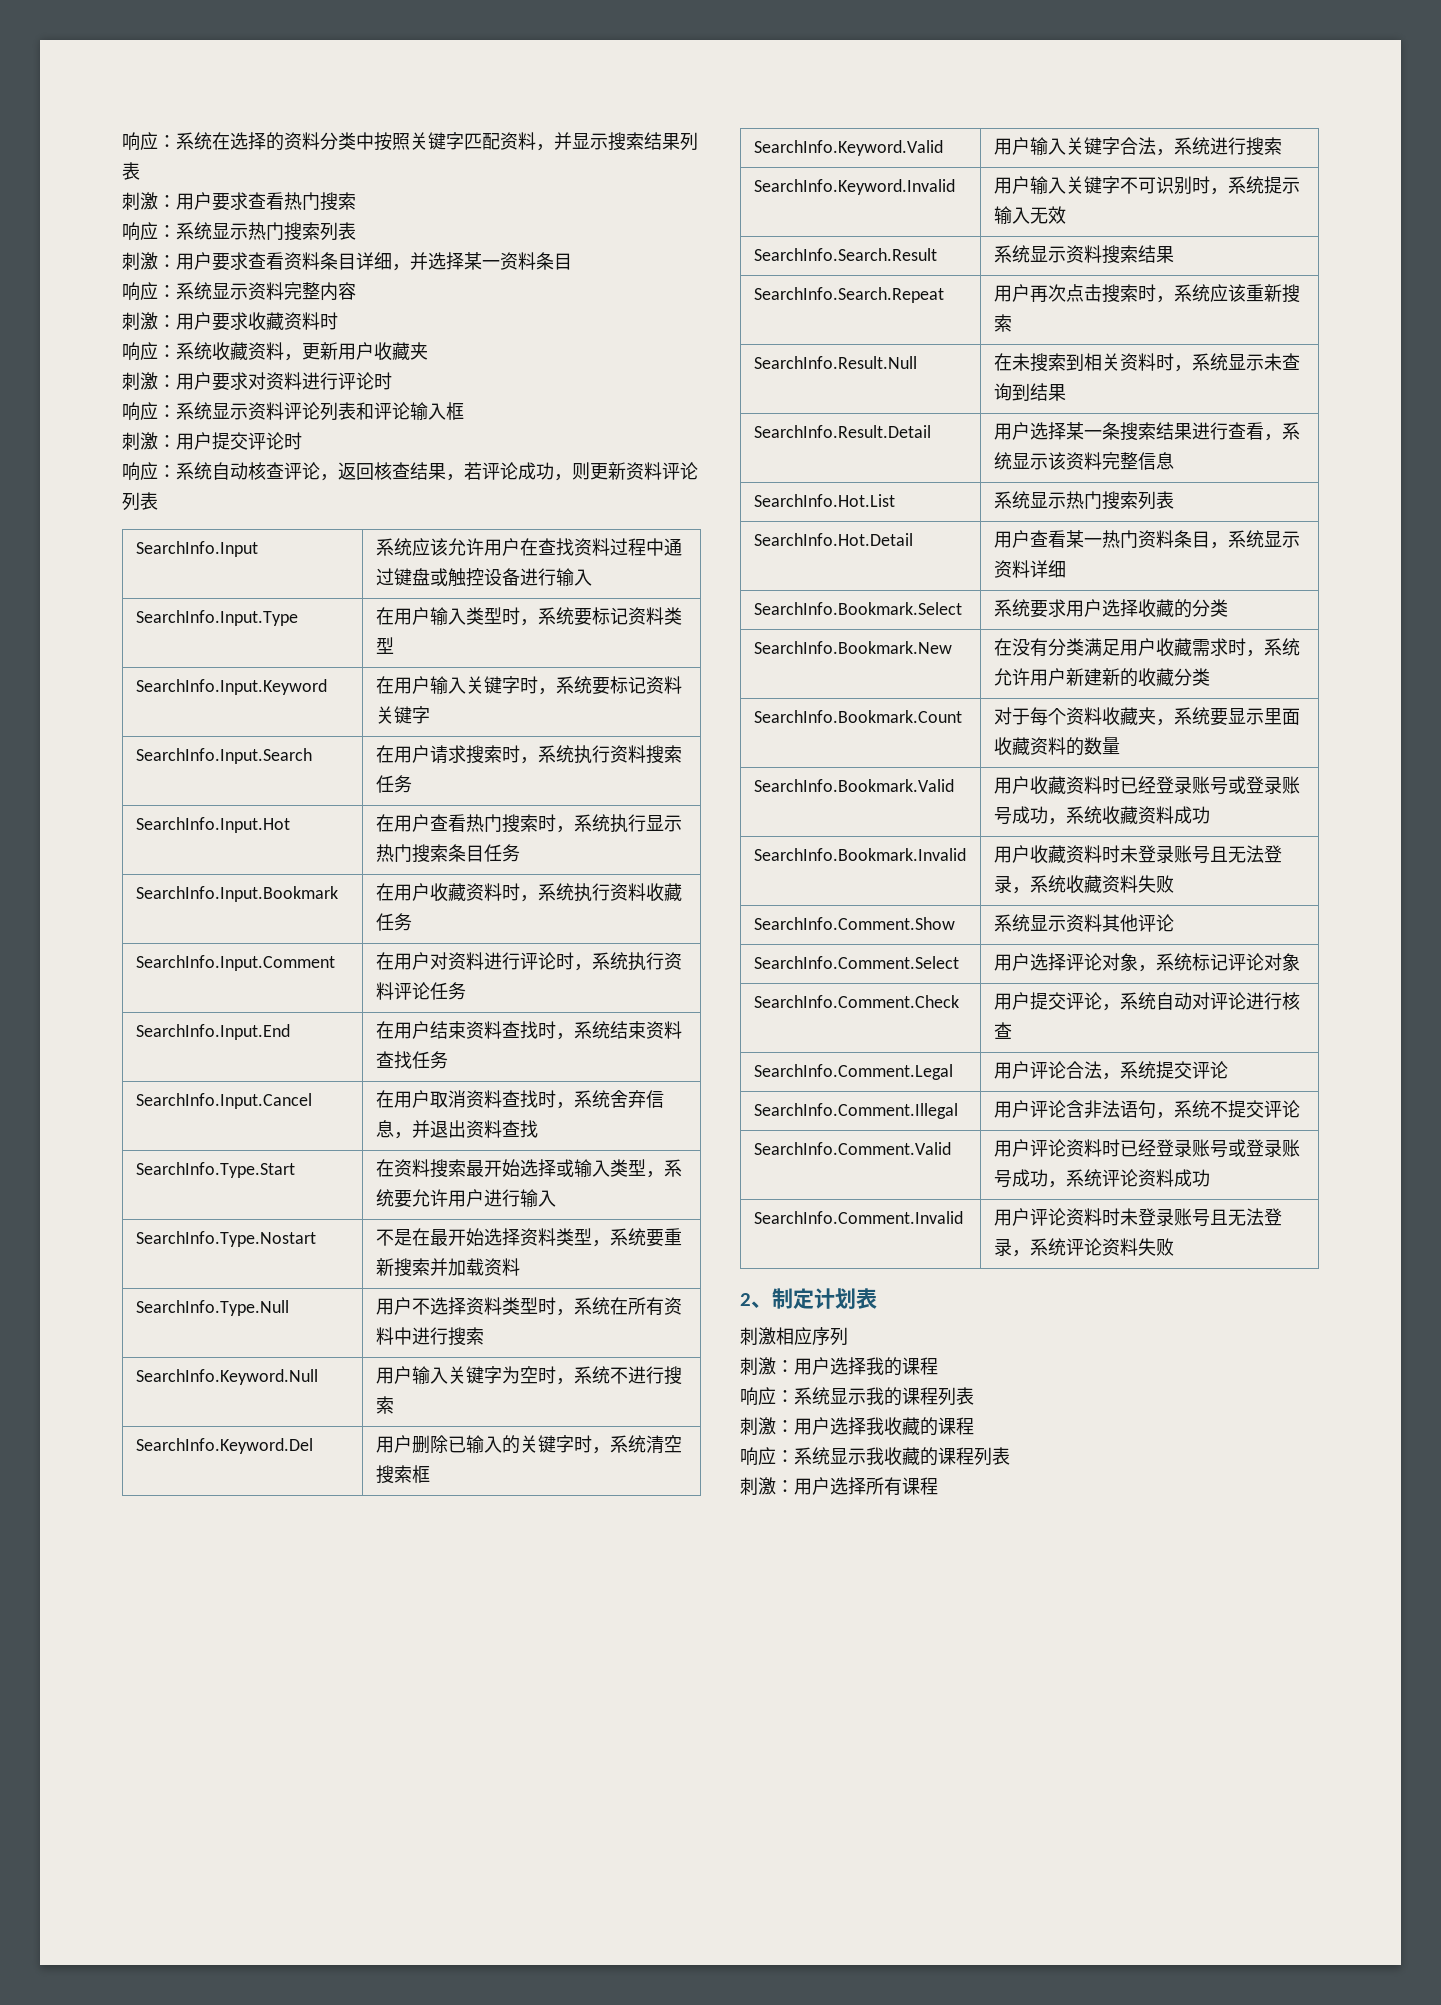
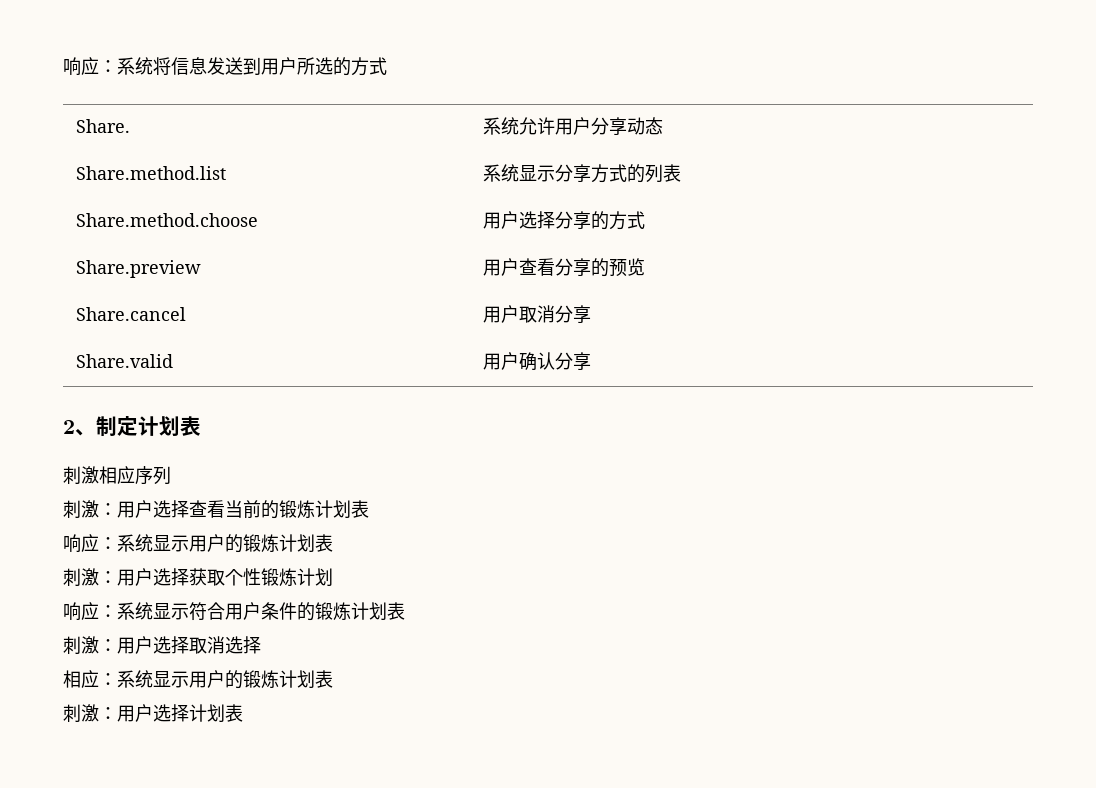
- 响应：系统在选择的资料分类中按照关键字匹配资料，并显示搜索结果列表
- 刺激：用户要求查看热门搜索
- 响应：系统显示热门搜索列表
- 刺激：用户要求查看资料条目详细，并选择某一资料条目
- 响应：系统显示资料完整内容
- 刺激：用户要求收藏资料时
- 响应：系统收藏资料，更新用户收藏夹
- 刺激：用户要求对资料进行评论时
- 响应：系统显示资料评论列表和评论输入框
- 刺激：用户提交评论时
- 响应：系统自动核查评论，返回核查结果，若评论成功，则更新资料评论列表
- SearchInfo.Input | 系统应该允许用户在查找资料过程中通过键盘或触控设备进行输入
- SearchInfo.Input.Type | 在用户输入类型时，系统要标记资料类型
- SearchInfo.Input.Keyword | 在用户输入关键字时，系统要标记资料关键字
- SearchInfo.Input.Search | 在用户请求搜索时，系统执行资料搜索任务
- SearchInfo.Input.Hot | 在用户查看热门搜索时，系统执行显示热门搜索条目任务
- SearchInfo.Input.Bookmark | 在用户收藏资料时，系统执行资料收藏任务
- SearchInfo.Input.Comment | 在用户对资料进行评论时，系统执行资料评论任务
- SearchInfo.Input.End | 在用户结束资料查找时，系统结束资料查找任务
- SearchInfo.Input.Cancel | 在用户取消资料查找时，系统舍弃信息，并退出资料查找
- SearchInfo.Type.Start | 在资料搜索最开始选择或输入类型，系统要允许用户进行输入
- SearchInfo.Type.Nostart | 不是在最开始选择资料类型，系统要重新搜索并加载资料
- SearchInfo.Type.Null | 用户不选择资料类型时，系统在所有资料中进行搜索
- SearchInfo.Keyword.Null | 用户输入关键字为空时，系统不进行搜索
- SearchInfo.Keyword.Del | 用户删除已输入的关键字时，系统清空搜索框
- SearchInfo.Keyword.Valid | 用户输入关键字合法，系统进行搜索
- SearchInfo.Keyword.Invalid | 用户输入关键字不可识别时，系统提示输入无效
- SearchInfo.Search.Result | 系统显示资料搜索结果
- SearchInfo.Search.Repeat | 用户再次点击搜索时，系统应该重新搜索
- SearchInfo.Result.Null | 在未搜索到相关资料时，系统显示未查询到结果
- SearchInfo.Result.Detail | 用户选择某一条搜索结果进行查看，系统显示该资料完整信息
- SearchInfo.Hot.List | 系统显示热门搜索列表
- SearchInfo.Hot.Detail | 用户查看某一热门资料条目，系统显示资料详细
- SearchInfo.Bookmark.Select | 系统要求用户选择收藏的分类
- SearchInfo.Bookmark.New | 在没有分类满足用户收藏需求时，系统允许用户新建新的收藏分类
- SearchInfo.Bookmark.Count | 对于每个资料收藏夹，系统要显示里面收藏资料的数量
- SearchInfo.Bookmark.Valid | 用户收藏资料时已经登录账号或登录账号成功，系统收藏资料成功
- SearchInfo.Bookmark.Invalid | 用户收藏资料时未登录账号且无法登录，系统收藏资料失败
- SearchInfo.Comment.Show | 系统显示资料其他评论
- SearchInfo.Comment.Select | 用户选择评论对象，系统标记评论对象
- SearchInfo.Comment.Check | 用户提交评论，系统自动对评论进行核查
- SearchInfo.Comment.Legal | 用户评论合法，系统提交评论
- SearchInfo.Comment.Illegal | 用户评论含非法语句，系统不提交评论
- SearchInfo.Comment.Valid | 用户评论资料时已经登录账号或登录账号成功，系统评论资料成功
- SearchInfo.Comment.Invalid | 用户评论资料时未登录账号且无法登录，系统评论资料失败
+ 响应：系统将信息发送到用户所选的方式
+ Share. | 系统允许用户分享动态
+ Share.method.list | 系统显示分享方式的列表
+ Share.method.choose | 用户选择分享的方式
+ Share.preview | 用户查看分享的预览
+ Share.cancel | 用户取消分享
+ Share.valid | 用户确认分享
- 刺激：用户选择我的课程
- 响应：系统显示我的课程列表
- 刺激：用户选择我收藏的课程
- 响应：系统显示我收藏的课程列表
- 刺激：用户选择所有课程
+ 刺激：用户选择查看当前的锻炼计划表
+ 响应：系统显示用户的锻炼计划表
+ 刺激：用户选择获取个性锻炼计划
+ 响应：系统显示符合用户条件的锻炼计划表
+ 刺激：用户选择取消选择
+ 相应：系统显示用户的锻炼计划表
+ 刺激：用户选择计划表

